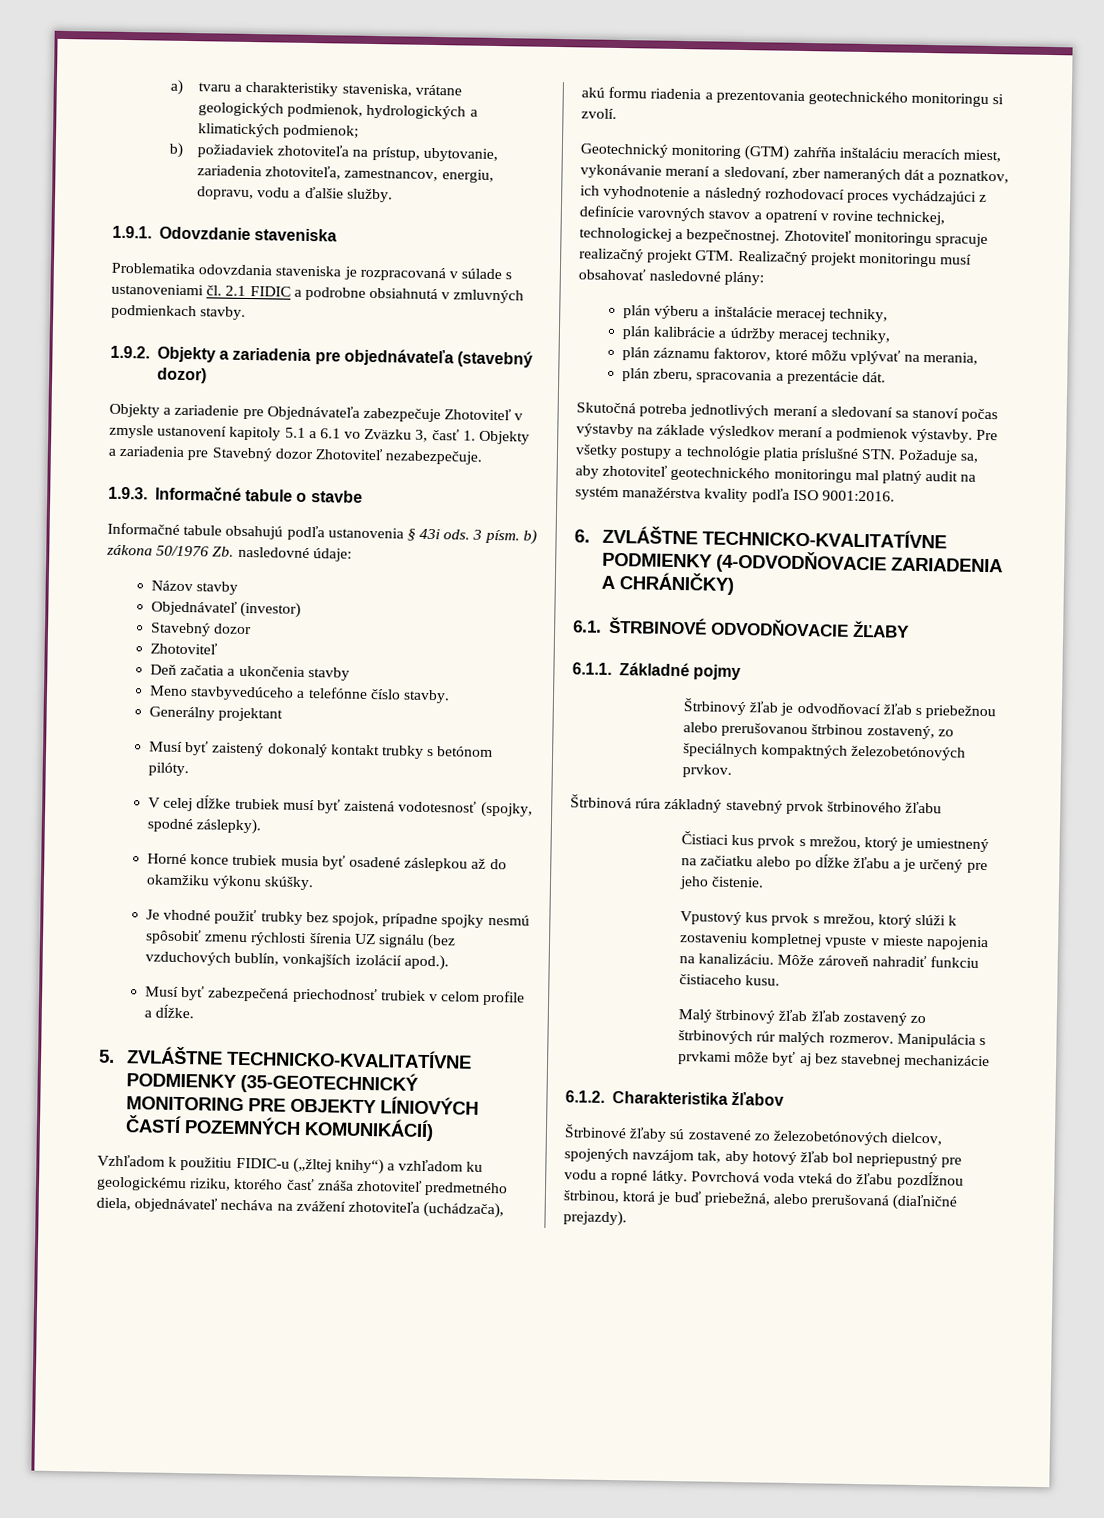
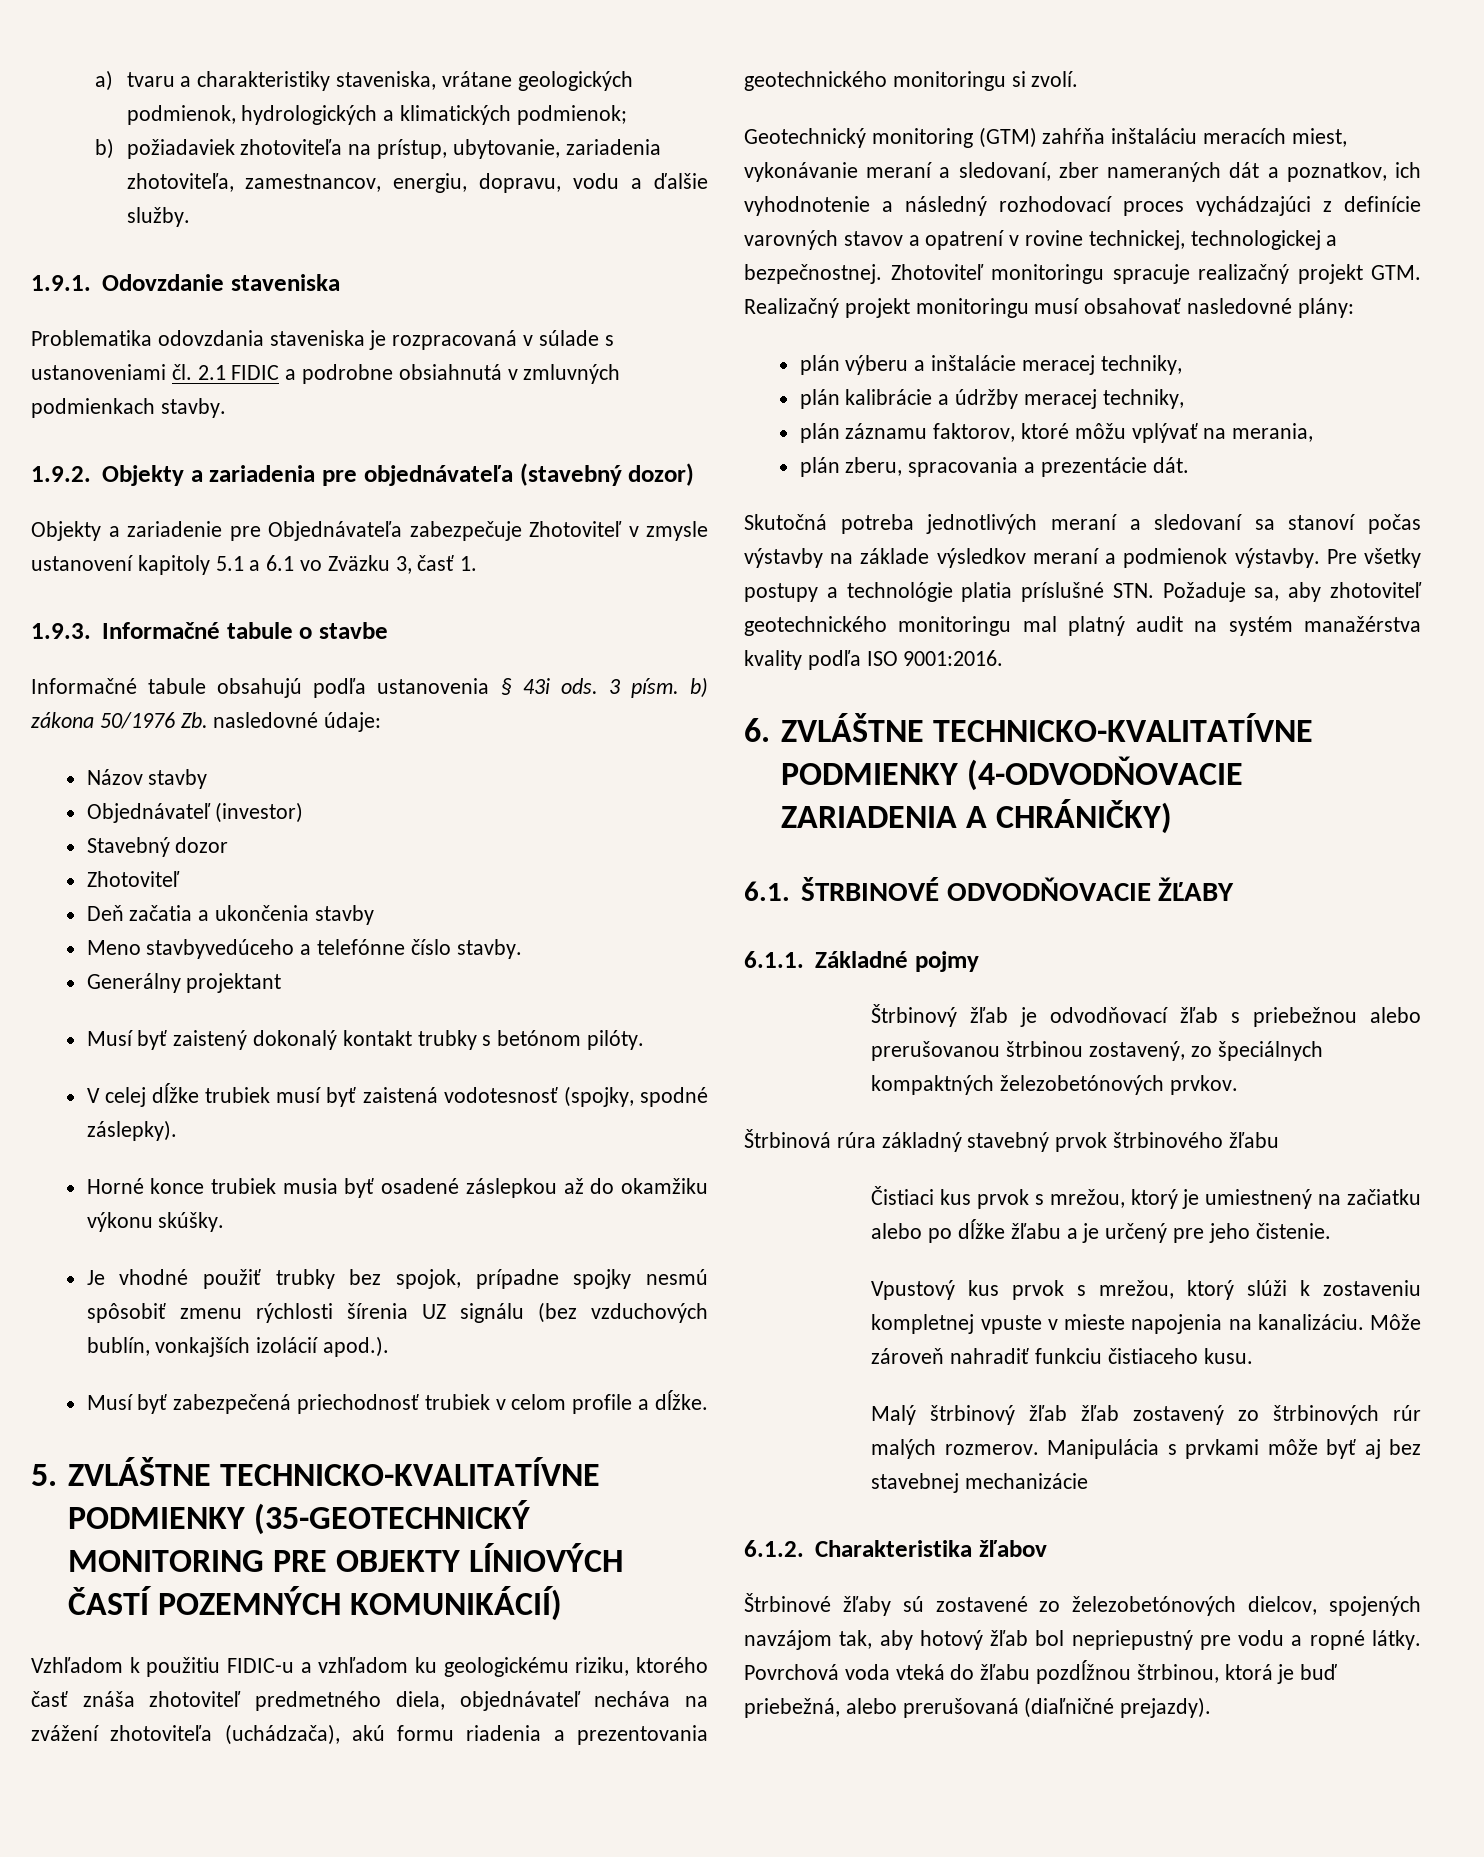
- Objekty a zariadenie pre Objednávateľa zabezpečuje Zhotoviteľ v zmysle ustanovení kapitoly 5.1 a 6.1 vo Zväzku 3, časť 1. Objekty a zariadenia pre Stavebný dozor Zhotoviteľ nezabezpečuje.
+ Objekty a zariadenie pre Objednávateľa zabezpečuje Zhotoviteľ v zmysle ustanovení kapitoly 5.1 a 6.1 vo Zväzku 3, časť 1.
- Vzhľadom k použitiu FIDIC-u („žltej knihy“) a vzhľadom ku geologickému riziku, ktorého časť znáša zhotoviteľ predmetného diela, objednávateľ necháva na zvážení zhotoviteľa (uchádzača), akú formu riadenia a prezentovania geotechnického monitoringu si zvolí.
+ Vzhľadom k použitiu FIDIC-u a vzhľadom ku geologickému riziku, ktorého časť znáša zhotoviteľ predmetného diela, objednávateľ necháva na zvážení zhotoviteľa (uchádzača), akú formu riadenia a prezentovania geotechnického monitoringu si zvolí.

